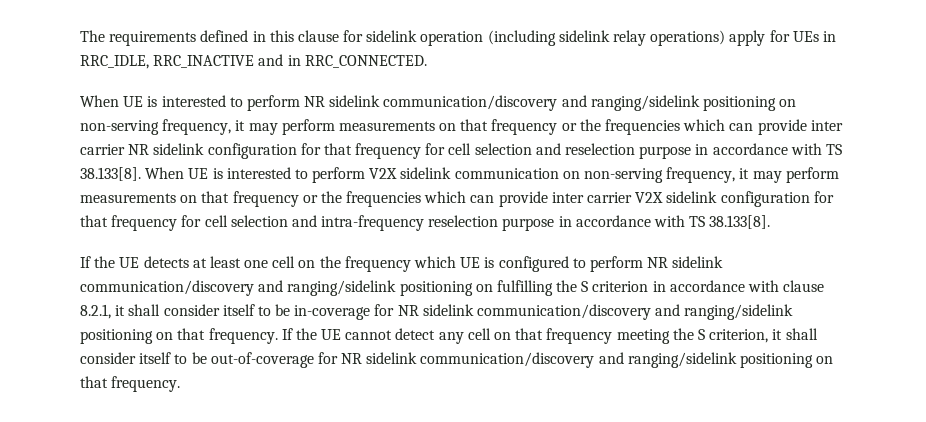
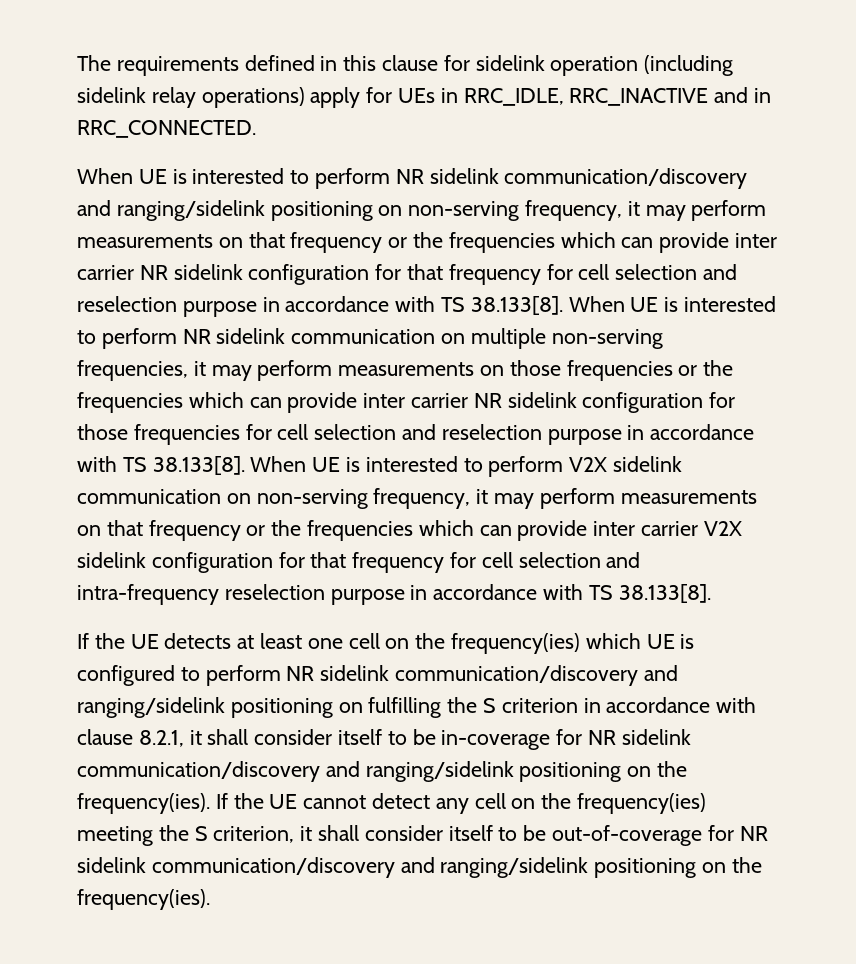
- When UE is interested to perform NR sidelink communication/discovery and ranging/sidelink positioning on non-serving frequency, it may perform measurements on that frequency or the frequencies which can provide inter carrier NR sidelink configuration for that frequency for cell selection and reselection purpose in accordance with TS 38.133[8]. When UE is interested to perform V2X sidelink communication on non-serving frequency, it may perform measurements on that frequency or the frequencies which can provide inter carrier V2X sidelink configuration for that frequency for cell selection and intra-frequency reselection purpose in accordance with TS 38.133[8].
+ When UE is interested to perform NR sidelink communication/discovery and ranging/sidelink positioning on non-serving frequency, it may perform measurements on that frequency or the frequencies which can provide inter carrier NR sidelink configuration for that frequency for cell selection and reselection purpose in accordance with TS 38.133[8]. When UE is interested to perform NR sidelink communication on multiple non-serving frequencies, it may perform measurements on those frequencies or the frequencies which can provide inter carrier NR sidelink configuration for those frequencies for cell selection and reselection purpose in accordance with TS 38.133[8]. When UE is interested to perform V2X sidelink communication on non-serving frequency, it may perform measurements on that frequency or the frequencies which can provide inter carrier V2X sidelink configuration for that frequency for cell selection and intra-frequency reselection purpose in accordance with TS 38.133[8].
- If the UE detects at least one cell on the frequency which UE is configured to perform NR sidelink communication/discovery and ranging/sidelink positioning on fulfilling the S criterion in accordance with clause 8.2.1, it shall consider itself to be in-coverage for NR sidelink communication/discovery and ranging/sidelink positioning on that frequency.
+ If the UE detects at least one cell on the frequency(ies) which UE is configured to perform NR sidelink communication/discovery and ranging/sidelink positioning on fulfilling the S criterion in accordance with clause 8.2.1, it shall consider itself to be in-coverage for NR sidelink communication/discovery and ranging/sidelink positioning on the frequency(ies).
- If the UE cannot detect any cell on that frequency meeting the S criterion, it shall consider itself to be out-of-coverage for NR sidelink communication/discovery and ranging/sidelink positioning on that frequency.
+ If the UE cannot detect any cell on the frequency(ies) meeting the S criterion, it shall consider itself to be out-of-coverage for NR sidelink communication/discovery and ranging/sidelink positioning on the frequency(ies).

